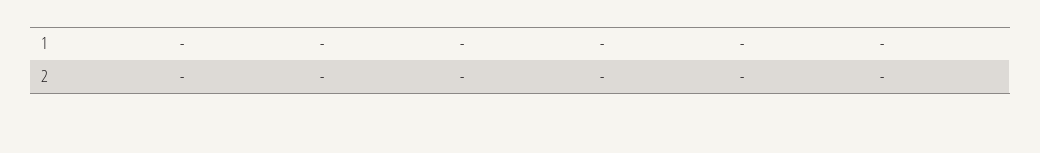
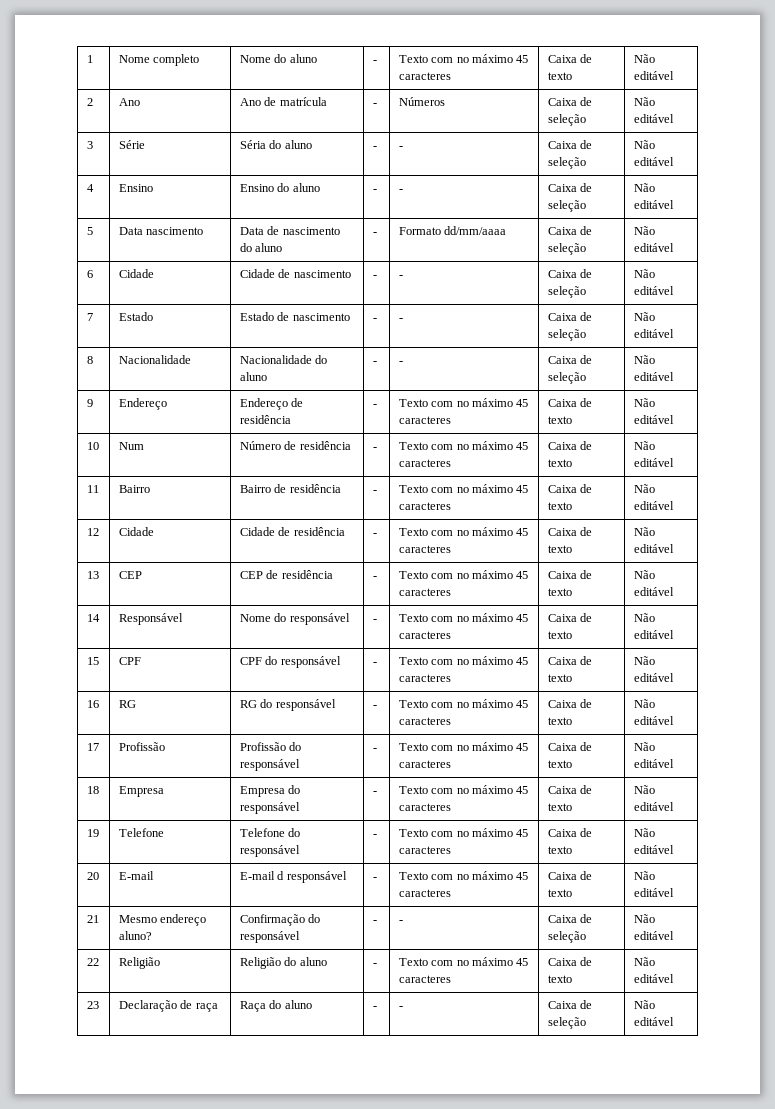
- 1 | - | - | - | - | - | -
- 2 | - | - | - | - | - | -
+ 1 | Nome completo | Nome do aluno | - | Texto com no máximo 45 caracteres | Caixa de texto | Não editável
+ 2 | Ano | Ano de matrícula | - | Números | Caixa de seleção | Não editável
+ 3 | Série | Séria do aluno | - | - | Caixa de seleção | Não editável
+ 4 | Ensino | Ensino do aluno | - | - | Caixa de seleção | Não editável
+ 5 | Data nascimento | Data de nascimento do aluno | - | Formato dd/mm/aaaa | Caixa de seleção | Não editável
+ 6 | Cidade | Cidade de nascimento | - | - | Caixa de seleção | Não editável
+ 7 | Estado | Estado de nascimento | - | - | Caixa de seleção | Não editável
+ 8 | Nacionalidade | Nacionalidade do aluno | - | - | Caixa de seleção | Não editável
+ 9 | Endereço | Endereço de residência | - | Texto com no máximo 45 caracteres | Caixa de texto | Não editável
+ 10 | Num | Número de residência | - | Texto com no máximo 45 caracteres | Caixa de texto | Não editável
+ 11 | Bairro | Bairro de residência | - | Texto com no máximo 45 caracteres | Caixa de texto | Não editável
+ 12 | Cidade | Cidade de residência | - | Texto com no máximo 45 caracteres | Caixa de texto | Não editável
+ 13 | CEP | CEP de residência | - | Texto com no máximo 45 caracteres | Caixa de texto | Não editável
+ 14 | Responsável | Nome do responsável | - | Texto com no máximo 45 caracteres | Caixa de texto | Não editável
+ 15 | CPF | CPF do responsável | - | Texto com no máximo 45 caracteres | Caixa de texto | Não editável
+ 16 | RG | RG do responsável | - | Texto com no máximo 45 caracteres | Caixa de texto | Não editável
+ 17 | Profissão | Profissão do responsável | - | Texto com no máximo 45 caracteres | Caixa de texto | Não editável
+ 18 | Empresa | Empresa do responsável | - | Texto com no máximo 45 caracteres | Caixa de texto | Não editável
+ 19 | Telefone | Telefone do responsável | - | Texto com no máximo 45 caracteres | Caixa de texto | Não editável
+ 20 | E-mail | E-mail d responsável | - | Texto com no máximo 45 caracteres | Caixa de texto | Não editável
+ 21 | Mesmo endereço aluno? | Confirmação do responsável | - | - | Caixa de seleção | Não editável
+ 22 | Religião | Religião do aluno | - | Texto com no máximo 45 caracteres | Caixa de texto | Não editável
+ 23 | Declaração de raça | Raça do aluno | - | - | Caixa de seleção | Não editável

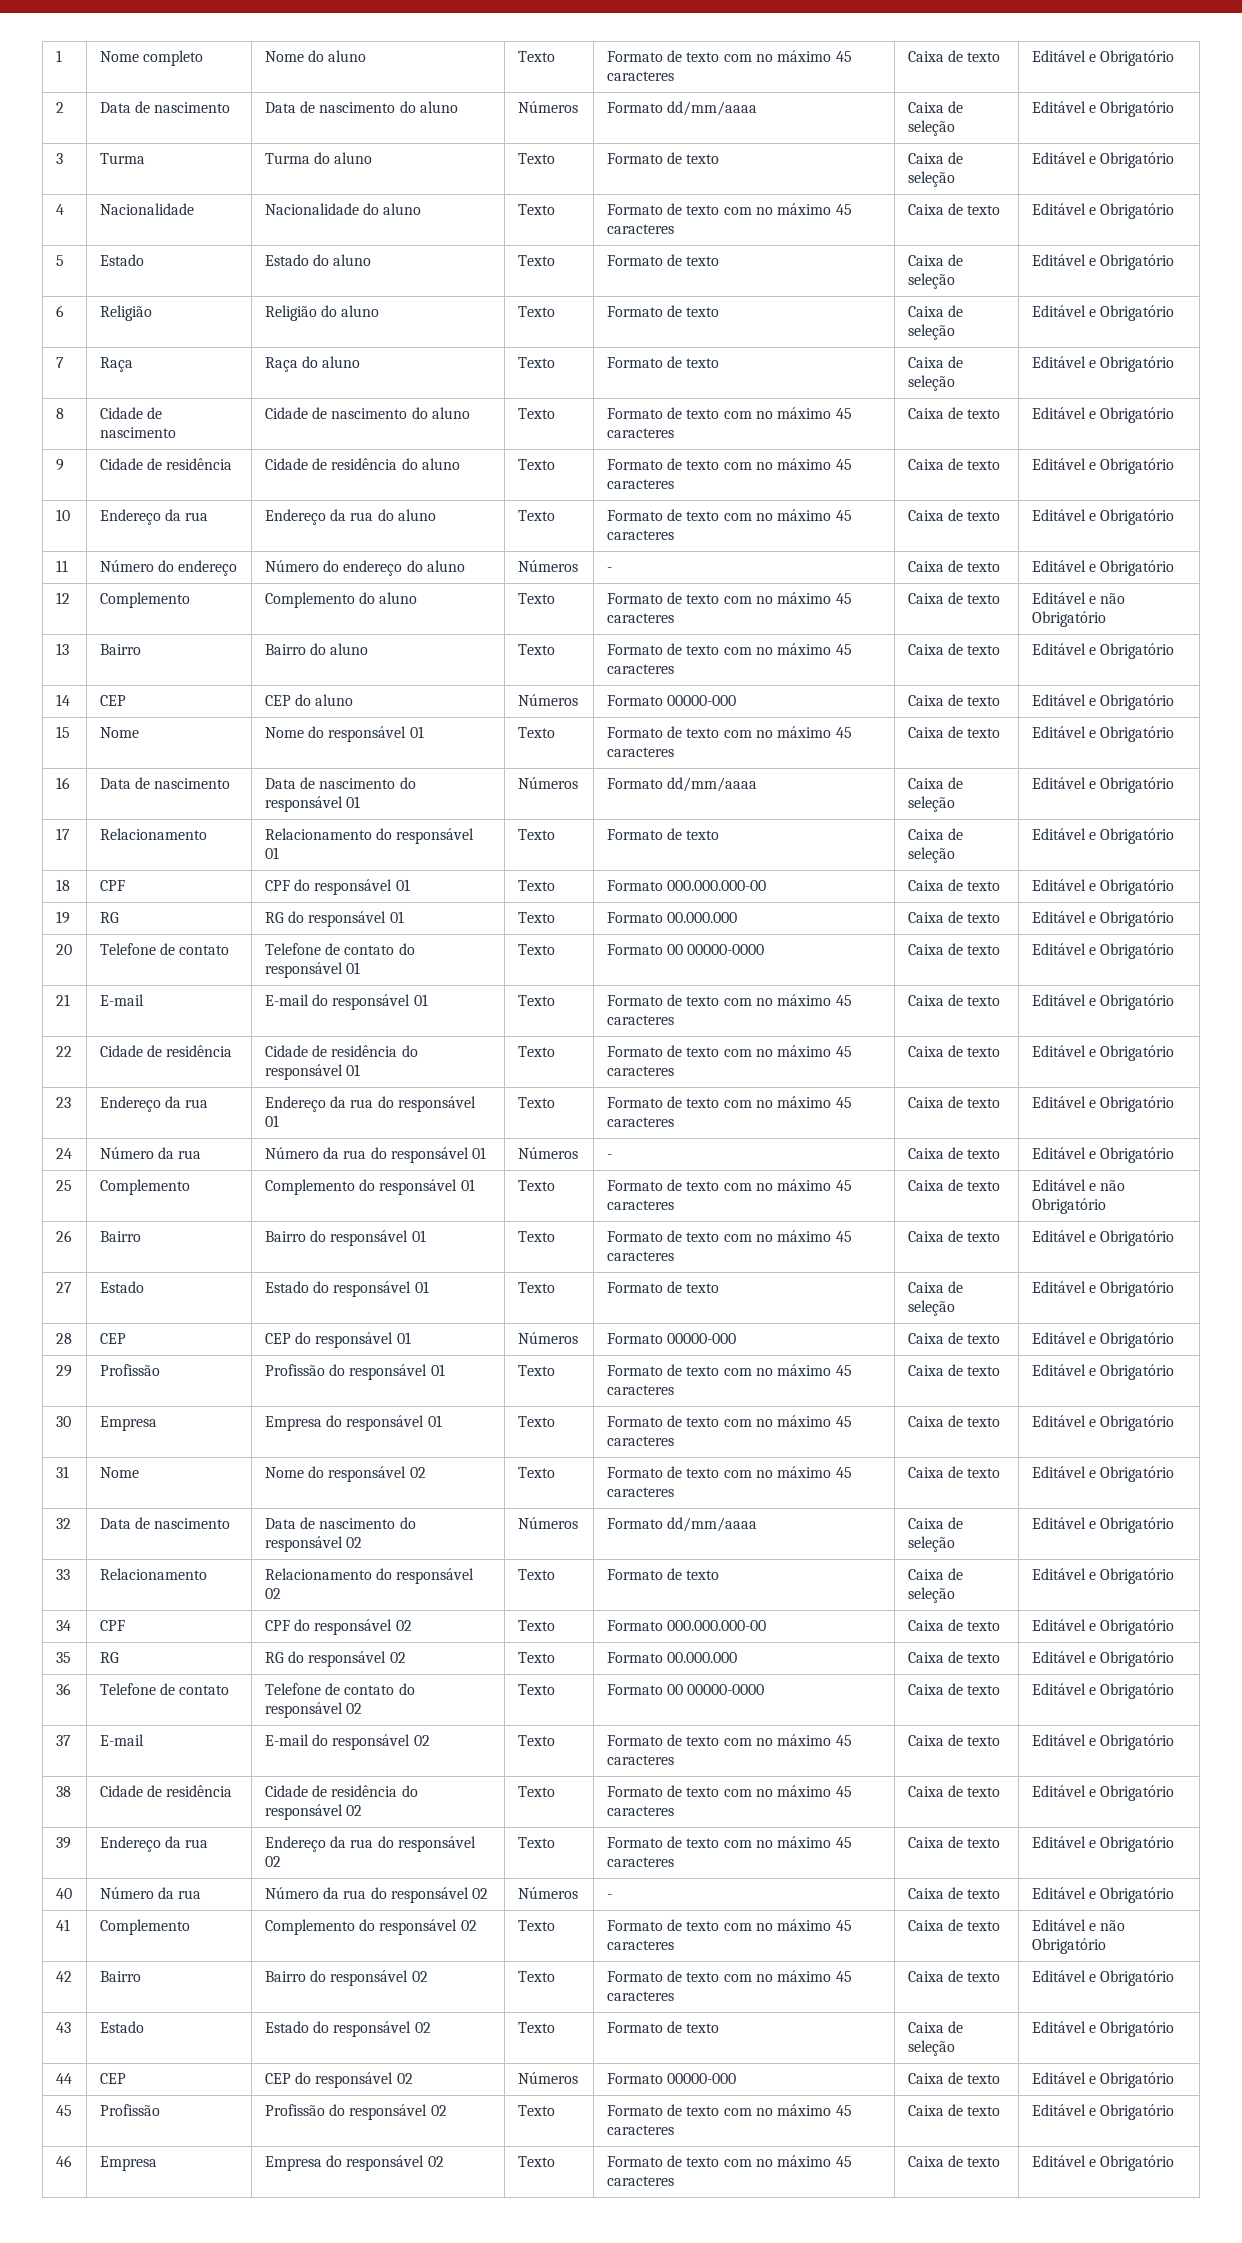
- 1 | Nome completo | Nome do aluno | - | Texto com no máximo 45 caracteres | Caixa de texto | Não editável
- 2 | Ano | Ano de matrícula | - | Números | Caixa de seleção | Não editável
- 3 | Série | Séria do aluno | - | - | Caixa de seleção | Não editável
- 4 | Ensino | Ensino do aluno | - | - | Caixa de seleção | Não editável
- 5 | Data nascimento | Data de nascimento do aluno | - | Formato dd/mm/aaaa | Caixa de seleção | Não editável
- 6 | Cidade | Cidade de nascimento | - | - | Caixa de seleção | Não editável
- 7 | Estado | Estado de nascimento | - | - | Caixa de seleção | Não editável
- 8 | Nacionalidade | Nacionalidade do aluno | - | - | Caixa de seleção | Não editável
- 9 | Endereço | Endereço de residência | - | Texto com no máximo 45 caracteres | Caixa de texto | Não editável
- 10 | Num | Número de residência | - | Texto com no máximo 45 caracteres | Caixa de texto | Não editável
- 11 | Bairro | Bairro de residência | - | Texto com no máximo 45 caracteres | Caixa de texto | Não editável
- 12 | Cidade | Cidade de residência | - | Texto com no máximo 45 caracteres | Caixa de texto | Não editável
- 13 | CEP | CEP de residência | - | Texto com no máximo 45 caracteres | Caixa de texto | Não editável
- 14 | Responsável | Nome do responsável | - | Texto com no máximo 45 caracteres | Caixa de texto | Não editável
+ 1 | Nome completo | Nome do aluno | Texto | Formato de texto com no máximo 45 caracteres | Caixa de texto | Editável e Obrigatório
+ 2 | Data de nascimento | Data de nascimento do aluno | Números | Formato dd/mm/aaaa | Caixa de seleção | Editável e Obrigatório
+ 3 | Turma | Turma do aluno | Texto | Formato de texto | Caixa de seleção | Editável e Obrigatório
+ 4 | Nacionalidade | Nacionalidade do aluno | Texto | Formato de texto com no máximo 45 caracteres | Caixa de texto | Editável e Obrigatório
+ 5 | Estado | Estado do aluno | Texto | Formato de texto | Caixa de seleção | Editável e Obrigatório
+ 6 | Religião | Religião do aluno | Texto | Formato de texto | Caixa de seleção | Editável e Obrigatório
+ 7 | Raça | Raça do aluno | Texto | Formato de texto | Caixa de seleção | Editável e Obrigatório
+ 8 | Cidade de nascimento | Cidade de nascimento do aluno | Texto | Formato de texto com no máximo 45 caracteres | Caixa de texto | Editável e Obrigatório
+ 9 | Cidade de residência | Cidade de residência do aluno | Texto | Formato de texto com no máximo 45 caracteres | Caixa de texto | Editável e Obrigatório
+ 10 | Endereço da rua | Endereço da rua do aluno | Texto | Formato de texto com no máximo 45 caracteres | Caixa de texto | Editável e Obrigatório
+ 11 | Número do endereço | Número do endereço do aluno | Números | - | Caixa de texto | Editável e Obrigatório
+ 12 | Complemento | Complemento do aluno | Texto | Formato de texto com no máximo 45 caracteres | Caixa de texto | Editável e não Obrigatório
+ 13 | Bairro | Bairro do aluno | Texto | Formato de texto com no máximo 45 caracteres | Caixa de texto | Editável e Obrigatório
+ 14 | CEP | CEP do aluno | Números | Formato 00000-000 | Caixa de texto | Editável e Obrigatório
- 15 | CPF | CPF do responsável | - | Texto com no máximo 45 caracteres | Caixa de texto | Não editável
- 16 | RG | RG do responsável | - | Texto com no máximo 45 caracteres | Caixa de texto | Não editável
- 17 | Profissão | Profissão do responsável | - | Texto com no máximo 45 caracteres | Caixa de texto | Não editável
- 18 | Empresa | Empresa do responsável | - | Texto com no máximo 45 caracteres | Caixa de texto | Não editável
- 19 | Telefone | Telefone do responsável | - | Texto com no máximo 45 caracteres | Caixa de texto | Não editável
- 20 | E-mail | E-mail d responsável | - | Texto com no máximo 45 caracteres | Caixa de texto | Não editável
- 21 | Mesmo endereço aluno? | Confirmação do responsável | - | - | Caixa de seleção | Não editável
- 22 | Religião | Religião do aluno | - | Texto com no máximo 45 caracteres | Caixa de texto | Não editável
- 23 | Declaração de raça | Raça do aluno | - | - | Caixa de seleção | Não editável
+ 15 | Nome | Nome do responsável 01 | Texto | Formato de texto com no máximo 45 caracteres | Caixa de texto | Editável e Obrigatório
+ 16 | Data de nascimento | Data de nascimento do responsável 01 | Números | Formato dd/mm/aaaa | Caixa de seleção | Editável e Obrigatório
+ 17 | Relacionamento | Relacionamento do responsável 01 | Texto | Formato de texto | Caixa de seleção | Editável e Obrigatório
+ 18 | CPF | CPF do responsável 01 | Texto | Formato 000.000.000-00 | Caixa de texto | Editável e Obrigatório
+ 19 | RG | RG do responsável 01 | Texto | Formato 00.000.000 | Caixa de texto | Editável e Obrigatório
+ 20 | Telefone de contato | Telefone de contato do responsável 01 | Texto | Formato 00 00000-0000 | Caixa de texto | Editável e Obrigatório
+ 21 | E-mail | E-mail do responsável 01 | Texto | Formato de texto com no máximo 45 caracteres | Caixa de texto | Editável e Obrigatório
+ 22 | Cidade de residência | Cidade de residência do responsável 01 | Texto | Formato de texto com no máximo 45 caracteres | Caixa de texto | Editável e Obrigatório
+ 23 | Endereço da rua | Endereço da rua do responsável 01 | Texto | Formato de texto com no máximo 45 caracteres | Caixa de texto | Editável e Obrigatório
+ 24 | Número da rua | Número da rua do responsável 01 | Números | - | Caixa de texto | Editável e Obrigatório
+ 25 | Complemento | Complemento do responsável 01 | Texto | Formato de texto com no máximo 45 caracteres | Caixa de texto | Editável e não Obrigatório
+ 26 | Bairro | Bairro do responsável 01 | Texto | Formato de texto com no máximo 45 caracteres | Caixa de texto | Editável e Obrigatório
+ 27 | Estado | Estado do responsável 01 | Texto | Formato de texto | Caixa de seleção | Editável e Obrigatório
+ 28 | CEP | CEP do responsável 01 | Números | Formato 00000-000 | Caixa de texto | Editável e Obrigatório
+ 29 | Profissão | Profissão do responsável 01 | Texto | Formato de texto com no máximo 45 caracteres | Caixa de texto | Editável e Obrigatório
+ 30 | Empresa | Empresa do responsável 01 | Texto | Formato de texto com no máximo 45 caracteres | Caixa de texto | Editável e Obrigatório
+ 31 | Nome | Nome do responsável 02 | Texto | Formato de texto com no máximo 45 caracteres | Caixa de texto | Editável e Obrigatório
+ 32 | Data de nascimento | Data de nascimento do responsável 02 | Números | Formato dd/mm/aaaa | Caixa de seleção | Editável e Obrigatório
+ 33 | Relacionamento | Relacionamento do responsável 02 | Texto | Formato de texto | Caixa de seleção | Editável e Obrigatório
+ 34 | CPF | CPF do responsável 02 | Texto | Formato 000.000.000-00 | Caixa de texto | Editável e Obrigatório
+ 35 | RG | RG do responsável 02 | Texto | Formato 00.000.000 | Caixa de texto | Editável e Obrigatório
+ 36 | Telefone de contato | Telefone de contato do responsável 02 | Texto | Formato 00 00000-0000 | Caixa de texto | Editável e Obrigatório
+ 37 | E-mail | E-mail do responsável 02 | Texto | Formato de texto com no máximo 45 caracteres | Caixa de texto | Editável e Obrigatório
+ 38 | Cidade de residência | Cidade de residência do responsável 02 | Texto | Formato de texto com no máximo 45 caracteres | Caixa de texto | Editável e Obrigatório
+ 39 | Endereço da rua | Endereço da rua do responsável 02 | Texto | Formato de texto com no máximo 45 caracteres | Caixa de texto | Editável e Obrigatório
+ 40 | Número da rua | Número da rua do responsável 02 | Números | - | Caixa de texto | Editável e Obrigatório
+ 41 | Complemento | Complemento do responsável 02 | Texto | Formato de texto com no máximo 45 caracteres | Caixa de texto | Editável e não Obrigatório
+ 42 | Bairro | Bairro do responsável 02 | Texto | Formato de texto com no máximo 45 caracteres | Caixa de texto | Editável e Obrigatório
+ 43 | Estado | Estado do responsável 02 | Texto | Formato de texto | Caixa de seleção | Editável e Obrigatório
+ 44 | CEP | CEP do responsável 02 | Números | Formato 00000-000 | Caixa de texto | Editável e Obrigatório
+ 45 | Profissão | Profissão do responsável 02 | Texto | Formato de texto com no máximo 45 caracteres | Caixa de texto | Editável e Obrigatório
+ 46 | Empresa | Empresa do responsável 02 | Texto | Formato de texto com no máximo 45 caracteres | Caixa de texto | Editável e Obrigatório

